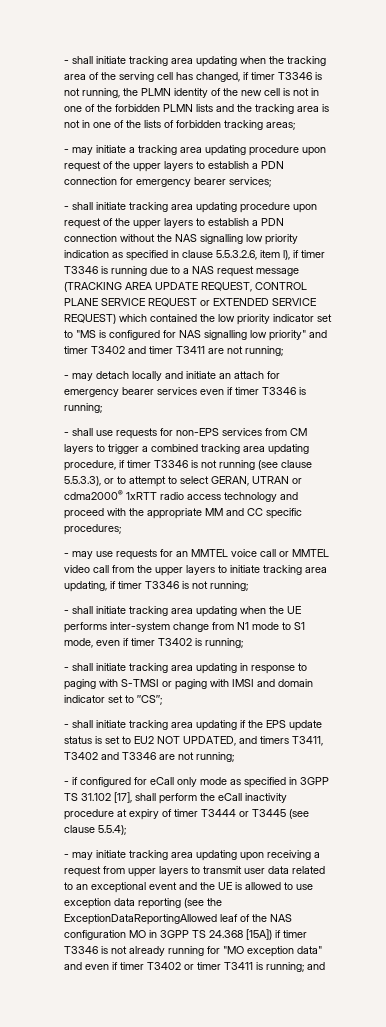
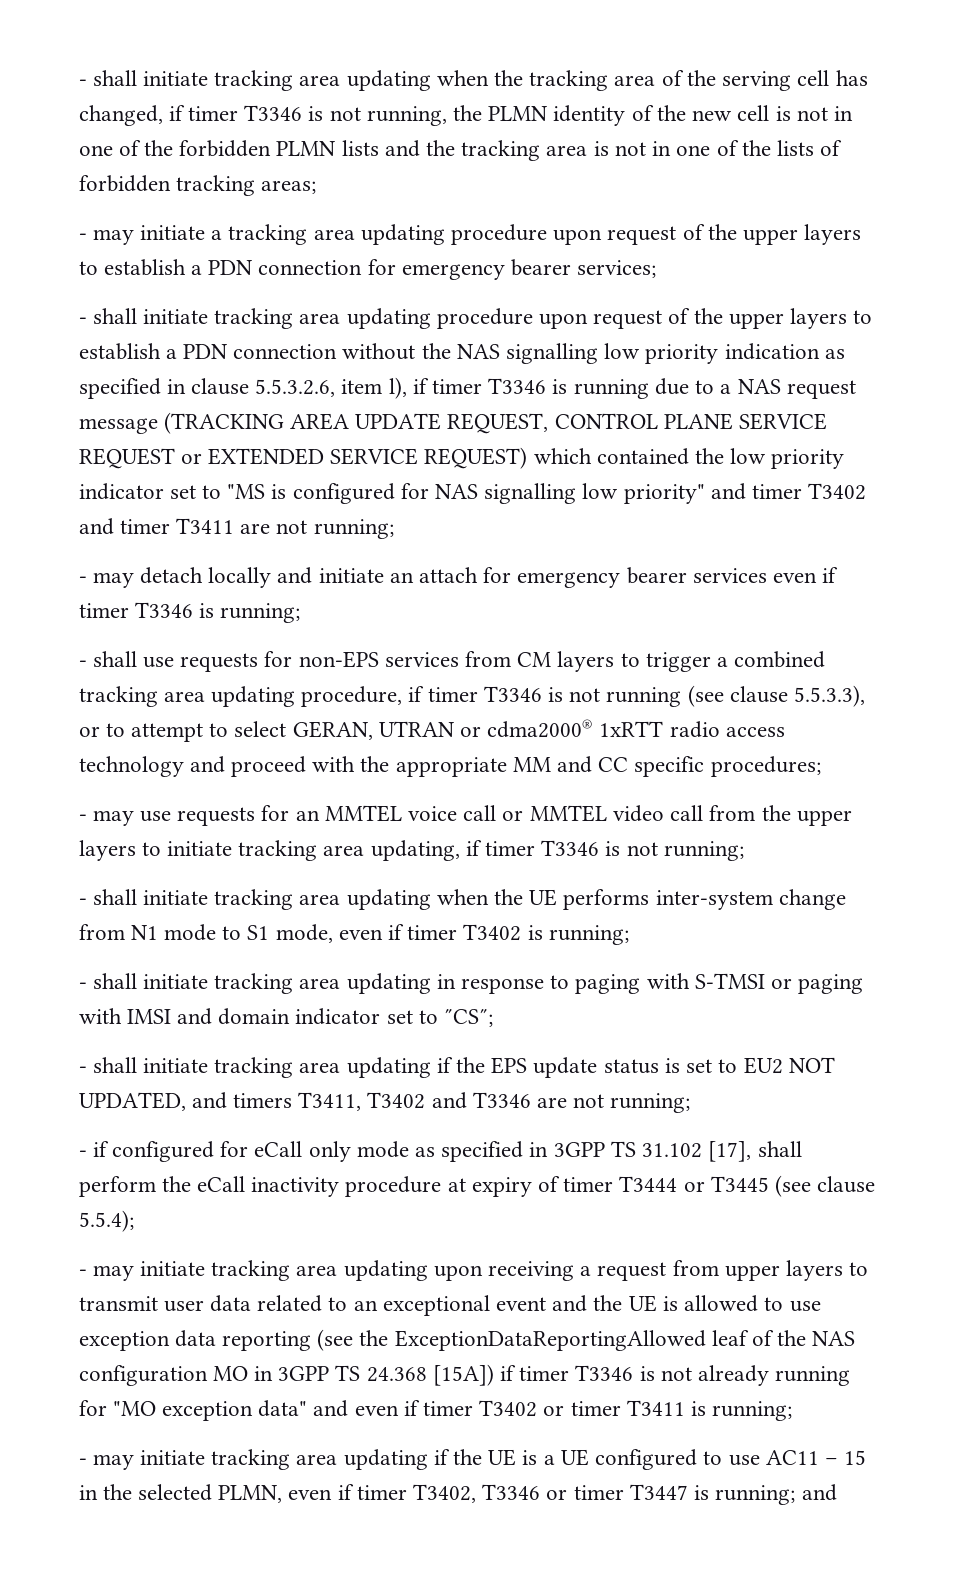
- - may initiate tracking area updating upon receiving a request from upper layers to transmit user data related to an exceptional event and the UE is allowed to use exception data reporting (see the ExceptionDataReportingAllowed leaf of the NAS configuration MO in 3GPP TS 24.368 [15A]) if timer T3346 is not already running for "MO exception data" and even if timer T3402 or timer T3411 is running; and
+ - may initiate tracking area updating upon receiving a request from upper layers to transmit user data related to an exceptional event and the UE is allowed to use exception data reporting (see the ExceptionDataReportingAllowed leaf of the NAS configuration MO in 3GPP TS 24.368 [15A]) if timer T3346 is not already running for "MO exception data" and even if timer T3402 or timer T3411 is running;
+ - may initiate tracking area updating if the UE is a UE configured to use AC11 – 15 in the selected PLMN, even if timer T3402, T3346 or timer T3447 is running; and

